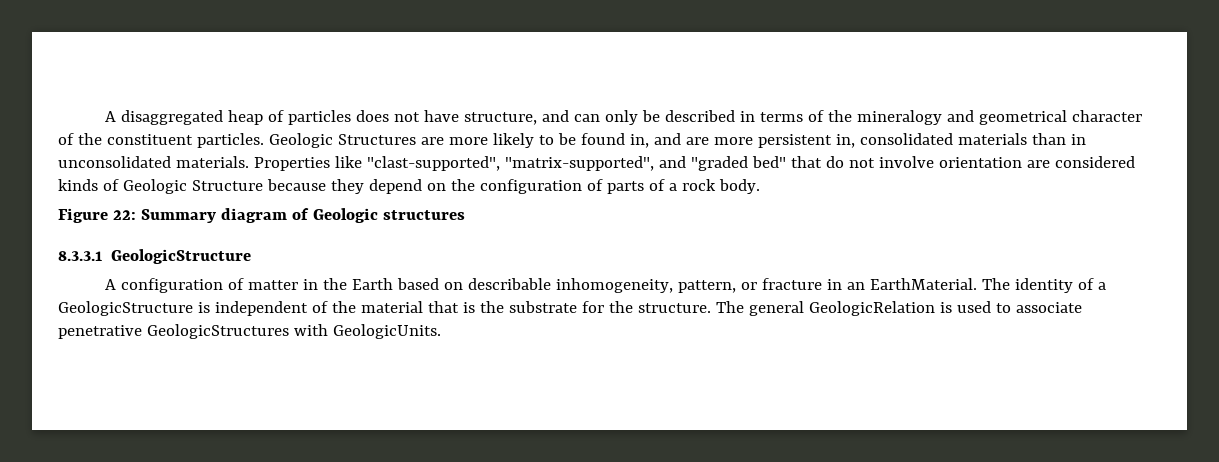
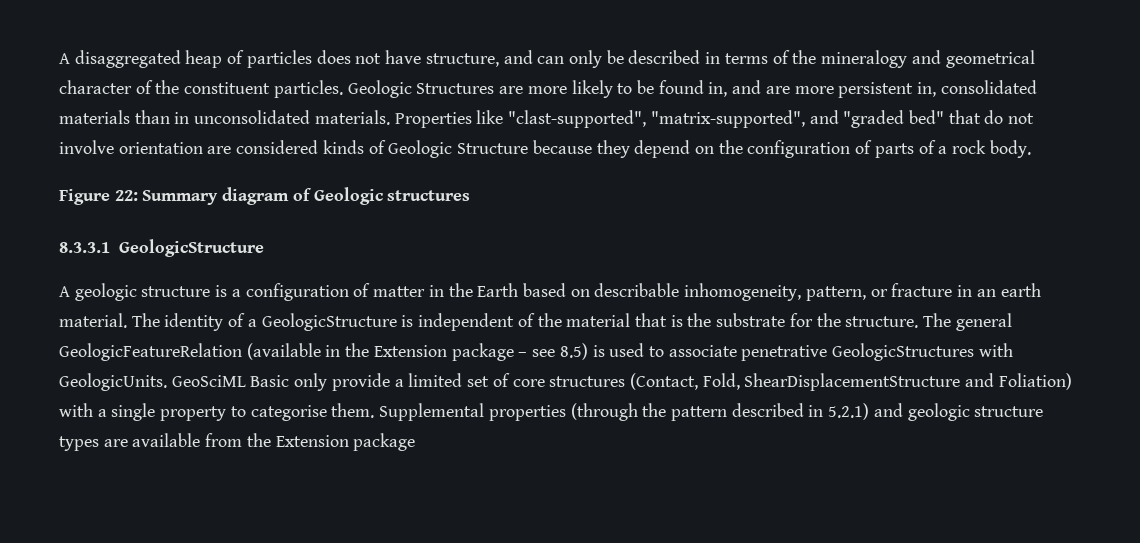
- A configuration of matter in the Earth based on describable inhomogeneity, pattern, or fracture in an EarthMaterial.
+ A geologic structure is a configuration of matter in the Earth based on describable inhomogeneity, pattern, or fracture in an earth material.
- The general GeologicRelation is used to associate penetrative GeologicStructures with GeologicUnits.
+ The general GeologicFeatureRelation (available in the Extension package – see 8.5) is used to associate penetrative GeologicStructures with GeologicUnits.
+ GeoSciML Basic only provide a limited set of core structures (Contact, Fold, ShearDisplacementStructure and Foliation) with a single property to categorise them. Supplemental properties (through the pattern described in 5.2.1) and geologic structure types are available from the Extension package

